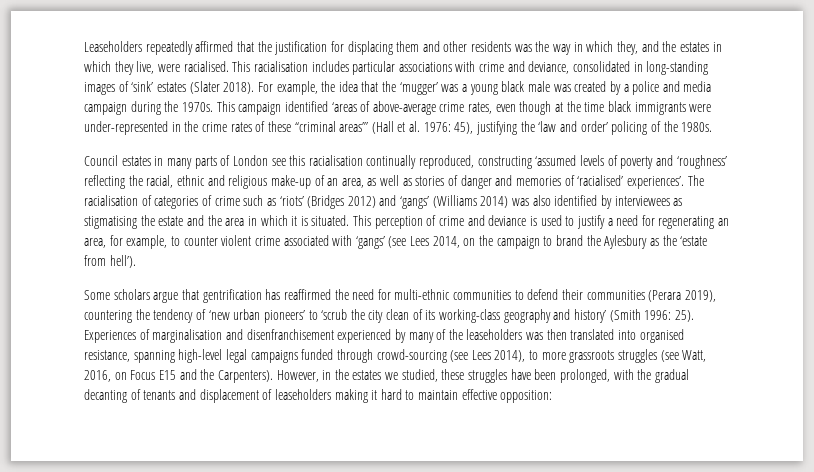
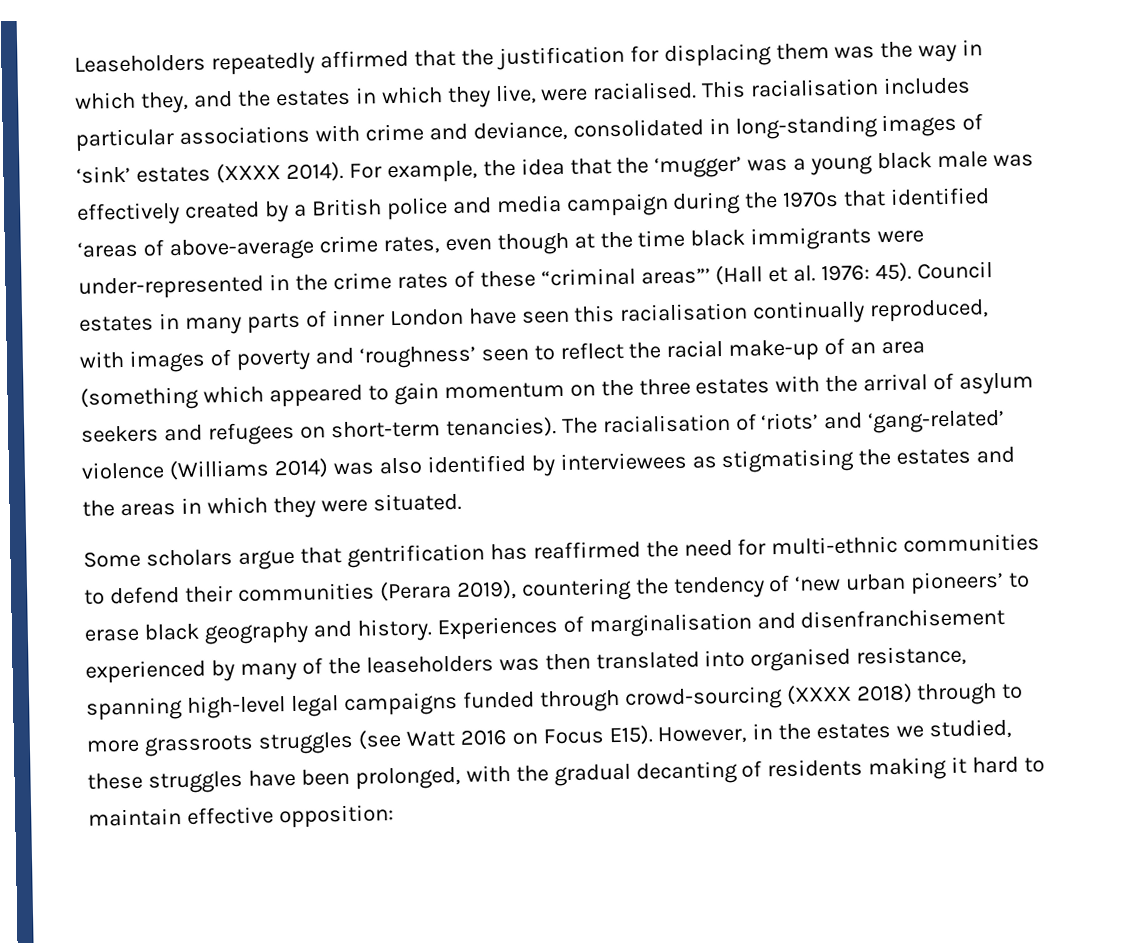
- Leaseholders repeatedly affirmed that the justification for displacing them and other residents was the way in which they, and the estates in which they live, were racialised.
+ Leaseholders repeatedly affirmed that the justification for displacing them was the way in which they, and the estates in which they live, were racialised.
- This racialisation includes particular associations with crime and deviance, consolidated in long-standing images of ‘sink’ estates (Slater 2018).
+ This racialisation includes particular associations with crime and deviance, consolidated in long-standing images of ‘sink’ estates (XXXX 2014).
- For example, the idea that the ‘mugger’ was a young black male was created by a police and media campaign during the 1970s. This campaign identified ‘areas of above-average crime rates, even though at the time black immigrants were under-represented in the crime rates of these “criminal areas”’ (Hall et al. 1976:
+ For example, the idea that the ‘mugger’ was a young black male was effectively created by a British police and media campaign during the 1970s that identified ‘areas of above-average crime rates, even though at the time black immigrants were under-represented in the crime rates of these “criminal areas”’ (Hall et al. 1976:
- 45), justifying the ‘law and order’ policing of the 1980s.
- Council estates in many parts of London see this racialisation continually reproduced, constructing ‘assumed levels of poverty and ‘roughness’ reflecting the racial, ethnic and religious make-up of an area, as well as stories of danger and memories of ‘racialised’ experiences’. The racialisation of categories of crime such as ‘riots’ (Bridges 2012) and ‘gangs’ (Williams 2014) was also identified by interviewees as stigmatising the estate and the area in which it is situated. This perception of crime and deviance is used to justify a need for regenerating an area, for example, to counter violent crime associated with ‘gangs’ (see Lees 2014, on the campaign to brand the Aylesbury as the ‘estate from hell’).
+ 45). Council estates in many parts of inner London have seen this racialisation continually reproduced, with images of poverty and ‘roughness’ seen to reflect the racial make-up of an area (something which appeared to gain momentum on the three estates with the arrival of asylum seekers and refugees on short-term tenancies). The racialisation of ‘riots’ and ‘gang-related’ violence (Williams 2014) was also identified by interviewees as stigmatising the estates and the areas in which they were situated.
- Some scholars argue that gentrification has reaffirmed the need for multi-ethnic communities to defend their communities (Perara 2019), countering the tendency of ‘new urban pioneers’ to ‘scrub the city clean of its working-class geography and history’ (Smith 1996: 25).
+ Some scholars argue that gentrification has reaffirmed the need for multi-ethnic communities to defend their communities (Perara 2019), countering the tendency of ‘new urban pioneers’ to erase black geography and history.
- Experiences of marginalisation and disenfranchisement experienced by many of the leaseholders was then translated into organised resistance, spanning high-level legal campaigns funded through crowd-sourcing (see Lees 2014), to more grassroots struggles (see Watt, 2016, on Focus E15 and the Carpenters).
+ Experiences of marginalisation and disenfranchisement experienced by many of the leaseholders was then translated into organised resistance, spanning high-level legal campaigns funded through crowd-sourcing (XXXX 2018) through to more grassroots struggles (see Watt 2016 on Focus E15).
- However, in the estates we studied, these struggles have been prolonged, with the gradual decanting of tenants and displacement of leaseholders making it hard to maintain effective opposition:
+ However, in the estates we studied, these struggles have been prolonged, with the gradual decanting of residents making it hard to maintain effective opposition:

